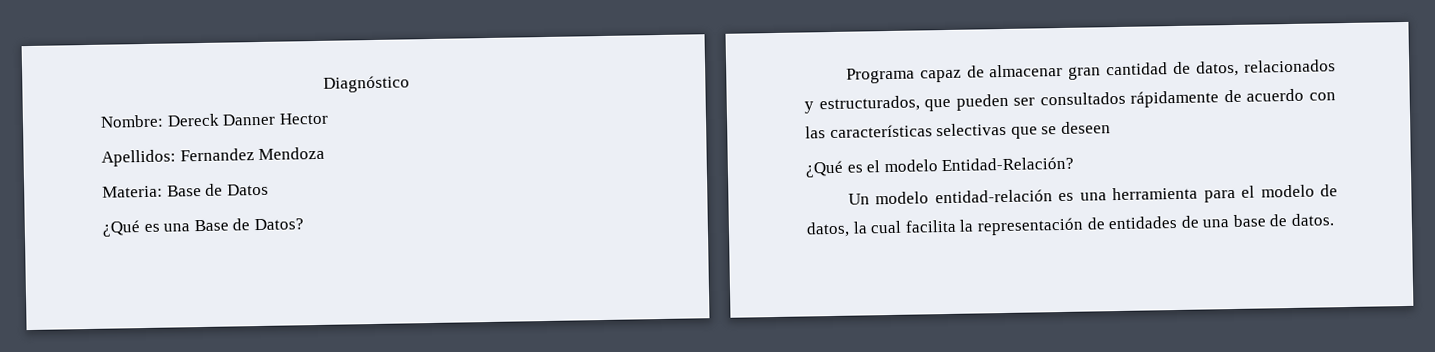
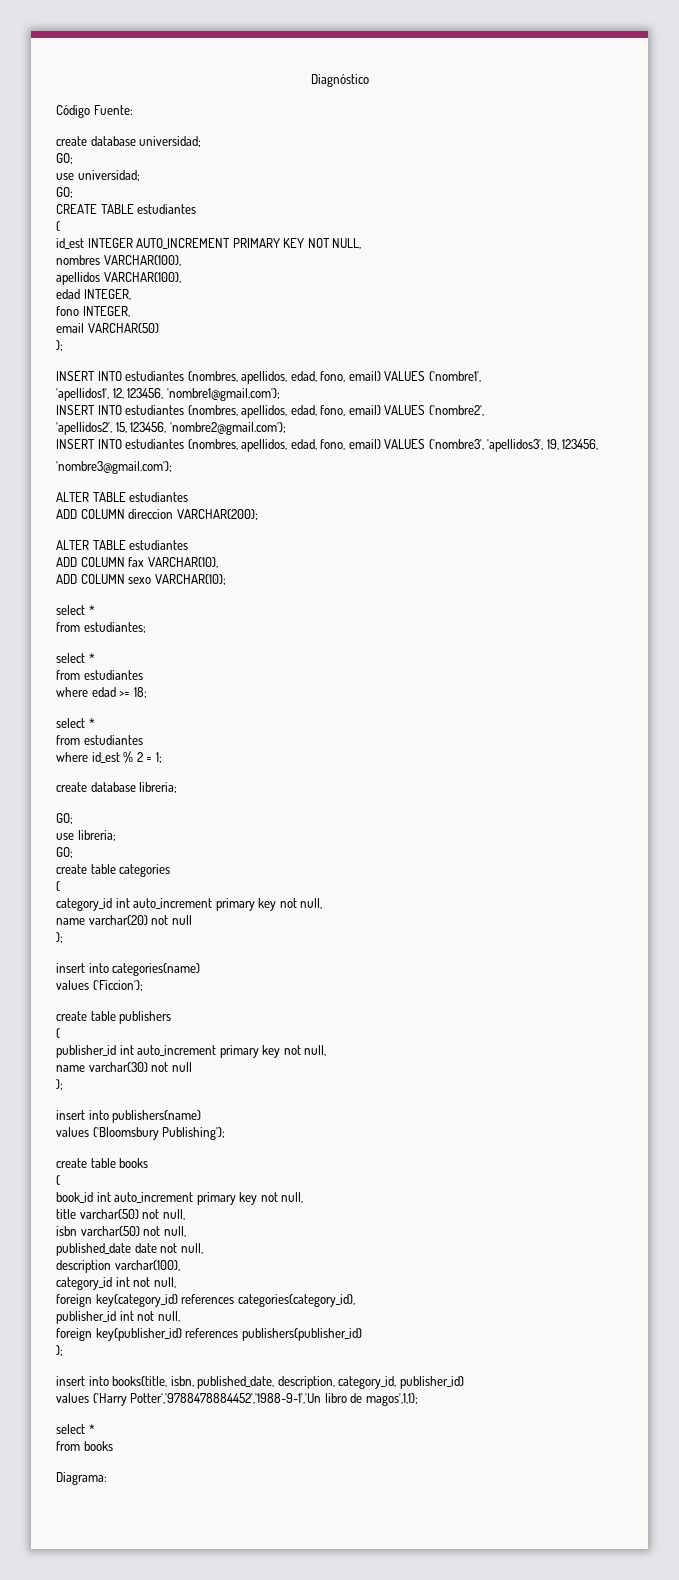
- Nombre: Dereck Danner Hector
- Apellidos: Fernandez Mendoza
- Materia: Base de Datos
- ¿Qué es una Base de Datos?
- Programa capaz de almacenar gran cantidad de datos, relacionados y estructurados, que pueden ser consultados rápidamente de acuerdo con las características selectivas que se deseen
- ¿Qué es el modelo Entidad-Relación?
- Un modelo entidad-relación es una herramienta para el modelo de datos, la cual facilita la representación de entidades de una base de datos.
+ Código Fuente:
+ create database universidad;
+ GO;
+ use universidad;
+ GO;
+ CREATE TABLE estudiantes
+ (
+ id_est INTEGER AUTO_INCREMENT PRIMARY KEY NOT NULL,
+ nombres VARCHAR(100),
+ apellidos VARCHAR(100),
+ edad INTEGER,
+ fono INTEGER,
+ email VARCHAR(50)
+ );
+ INSERT INTO estudiantes (nombres, apellidos, edad, fono, email) VALUES ('nombre1',
+ 'apellidos1', 12, 123456, 'nombre1@gmail.com');
+ INSERT INTO estudiantes (nombres, apellidos, edad, fono, email) VALUES ('nombre2',
+ 'apellidos2', 15, 123456, 'nombre2@gmail.com');
+ INSERT INTO estudiantes (nombres, apellidos, edad, fono, email) VALUES ('nombre3', 'apellidos3', 19, 123456,
+ 'nombre3@gmail.com');
+ ALTER TABLE estudiantes
+ ADD COLUMN direccion VARCHAR(200);
+ ALTER TABLE estudiantes
+ ADD COLUMN fax VARCHAR(10),
+ ADD COLUMN sexo VARCHAR(10);
+ select *
+ from estudiantes;
+ select *
+ from estudiantes
+ where edad >= 18;
+ select *
+ from estudiantes
+ where id_est % 2 = 1;
+ create database libreria;
+ GO;
+ use libreria;
+ GO;
+ create table categories
+ (
+ category_id int auto_increment primary key not null,
+ name varchar(20) not null
+ );
+ insert into categories(name)
+ values ('Ficcion');
+ create table publishers
+ (
+ publisher_id int auto_increment primary key not null,
+ name varchar(30) not null
+ );
+ insert into publishers(name)
+ values ('Bloomsbury Publishing');
+ create table books
+ (
+ book_id int auto_increment primary key not null,
+ title varchar(50) not null,
+ isbn varchar(50) not null,
+ published_date date not null,
+ description varchar(100),
+ category_id int not null,
+ foreign key(category_id) references categories(category_id),
+ publisher_id int not null,
+ foreign key(publisher_id) references publishers(publisher_id)
+ );
+ insert into books(title, isbn, published_date, description, category_id, publisher_id)
+ values ('Harry Potter','9788478884452','1988-9-1','Un libro de magos',1,1);
+ select *
+ from books
+ Diagrama:

